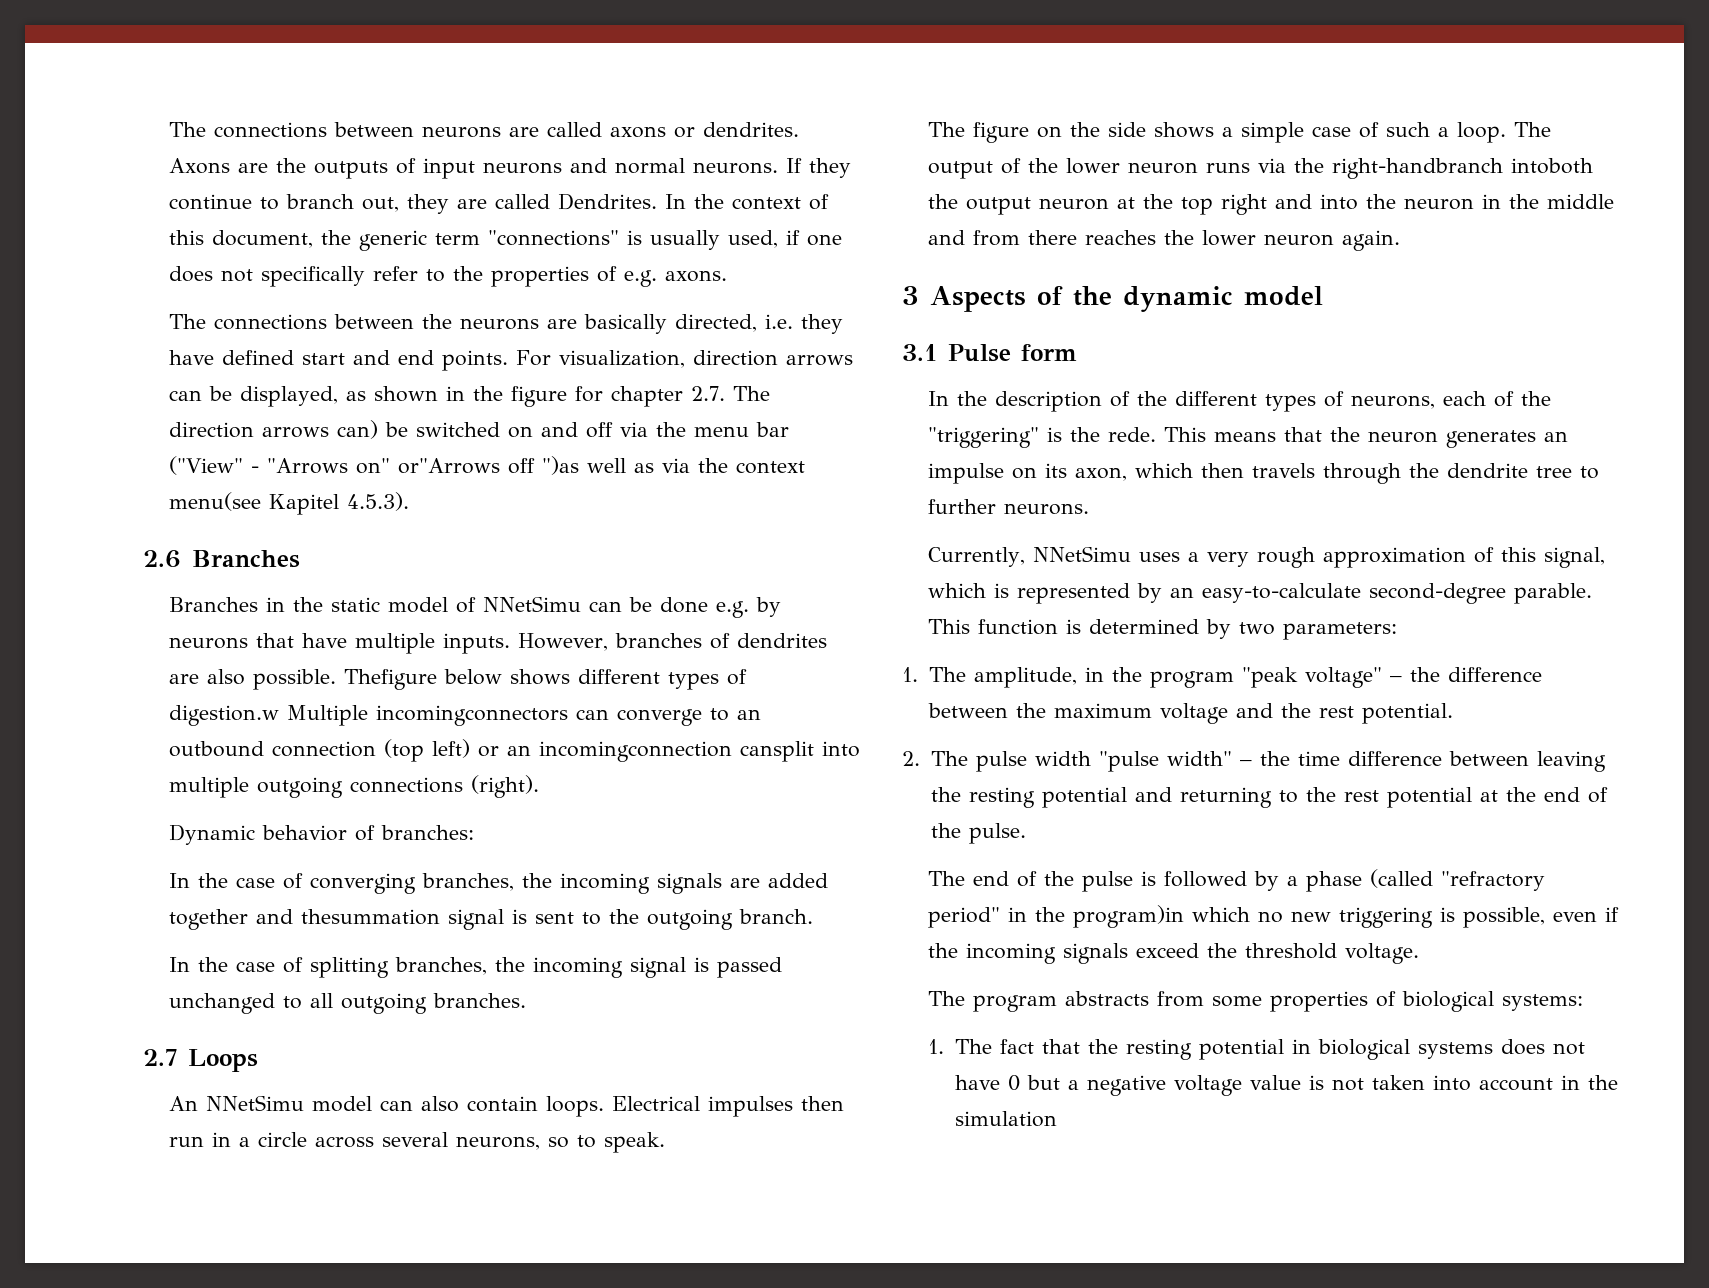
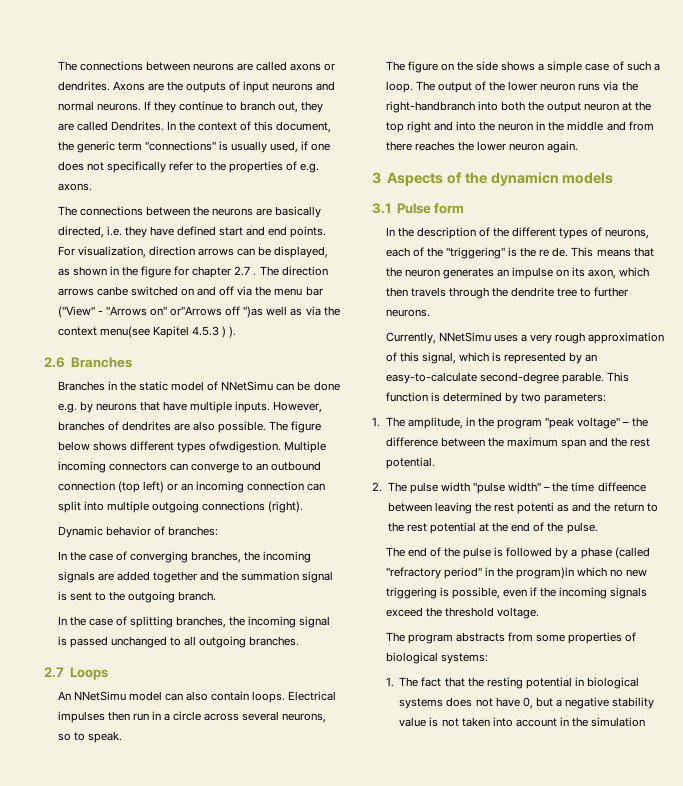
- For visualization, direction arrows can be displayed, as shown in the figure for chapter 2.7. The direction arrows can) be switched on and off via the menu bar ("View" - "Arrows on" or"Arrows off ")as well as via the context menu(see Kapitel 4.5.3).
+ For visualization, direction arrows can be displayed, as shown in the figure for chapter 2.7 . The direction arrows canbe switched on and off via the menu bar ("View" - "Arrows on" or"Arrows off ")as well as via the context menu(see Kapitel 4.5.3 ) ).
- Thefigure below shows different types of digestion.w Multiple incomingconnectors can converge to an outbound connection (top left) or an incomingconnection cansplit into multiple outgoing connections (right).
+ The figure below shows different types ofwdigestion. Multiple incoming connectors can converge to an outbound connection (top left) or an incoming connection can split into multiple outgoing connections (right).
- In the case of converging branches, the incoming signals are added together and thesummation signal is sent to the outgoing branch.
+ In the case of converging branches, the incoming signals are added together and the summation signal is sent to the outgoing branch.
- The output of the lower neuron runs via the right-handbranch intoboth the output neuron at the top right and into the neuron in the middle and from there reaches the lower neuron again.
+ The output of the lower neuron runs via the right-handbranch into both the output neuron at the top right and into the neuron in the middle and from there reaches the lower neuron again.
- 3 Aspects of the dynamic model
+ 3 Aspects of the dynamicn models
- In the description of the different types of neurons, each of the "triggering" is the rede.
+ In the description of the different types of neurons, each of the "triggering" is the re de.
- 1. The amplitude, in the program "peak voltage" – the difference between the maximum voltage and the rest potential.
+ 1. The amplitude, in the program "peak voltage" – the difference between the maximum span and the rest potential.
- 2. The pulse width "pulse width" – the time difference between leaving the resting potential and returning to the rest potential at the end of the pulse.
+ 2. The pulse width "pulse width" – the time diffeence between leaving the rest potenti as and the return to the rest potential at the end of the pulse.
- 1. The fact that the resting potential in biological systems does not have 0 but a negative voltage value is not taken into account in the simulation
+ 1. The fact that the resting potential in biological systems does not have 0, but a negative stability value is not taken into account in the simulation

